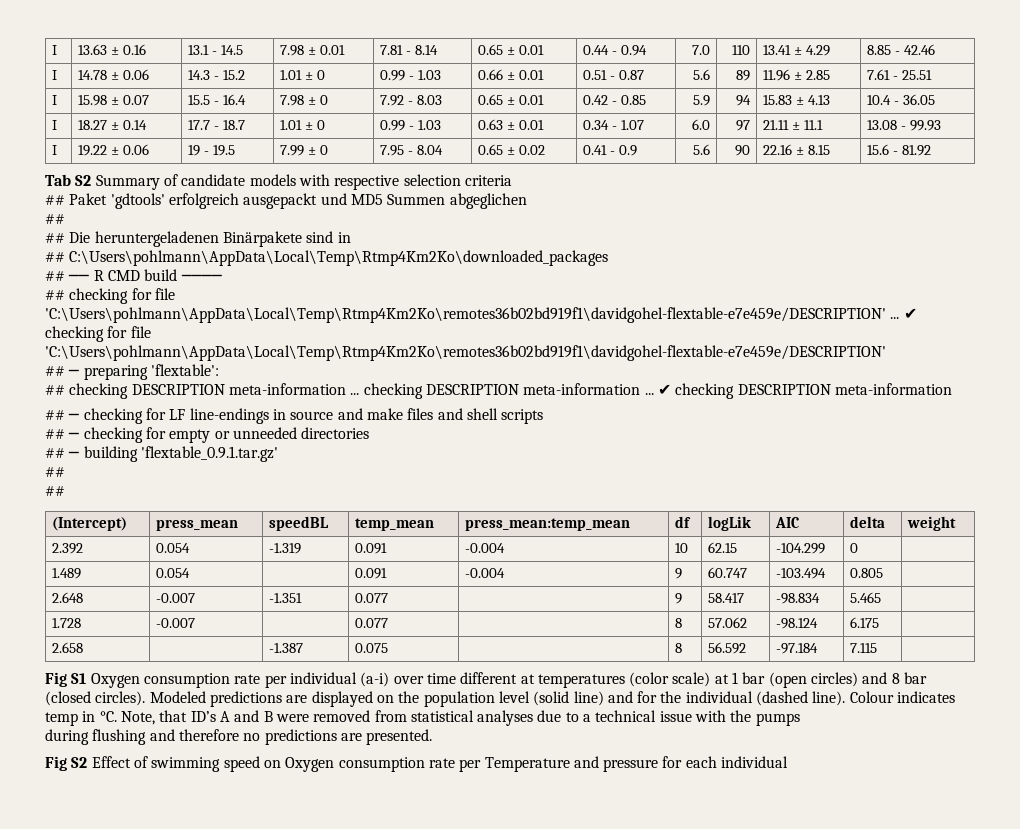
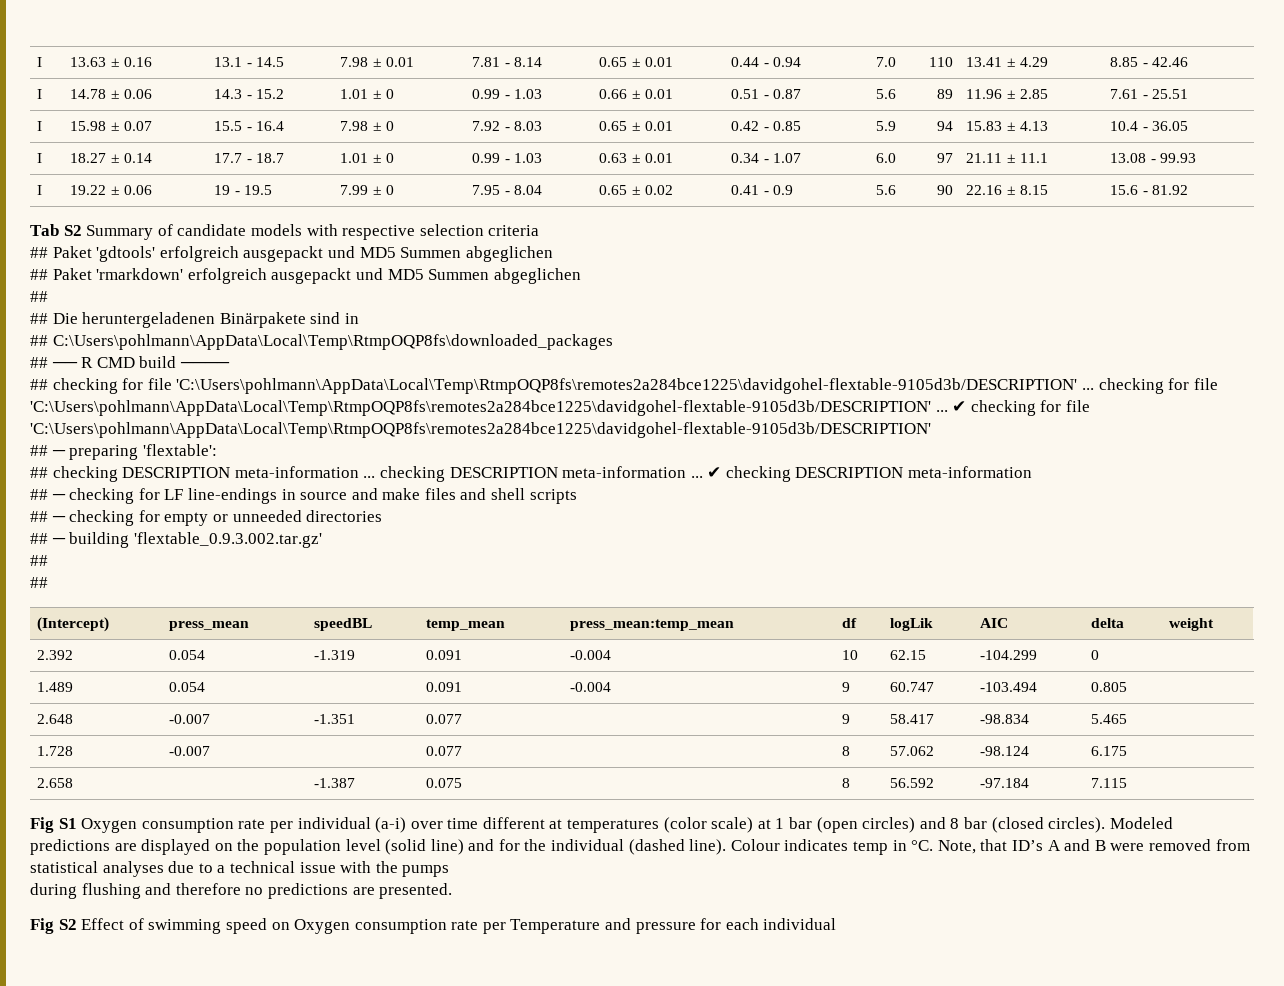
+ ## Paket 'rmarkdown' erfolgreich ausgepackt und MD5 Summen abgeglichen
- ## C:\Users\pohlmann\AppData\Local\Temp\Rtmp4Km2Ko\downloaded_packages
+ ## C:\Users\pohlmann\AppData\Local\Temp\RtmpOQP8fs\downloaded_packages
- ## checking for file 'C:\Users\pohlmann\AppData\Local\Temp\Rtmp4Km2Ko\remotes36b02bd919f1\davidgohel-flextable-e7e459e/DESCRIPTION' ...
+ ## checking for file 'C:\Users\pohlmann\AppData\Local\Temp\RtmpOQP8fs\remotes2a284bce1225\davidgohel-flextable-9105d3b/DESCRIPTION' ... checking for file 'C:\Users\pohlmann\AppData\Local\Temp\RtmpOQP8fs\remotes2a284bce1225\davidgohel-flextable-9105d3b/DESCRIPTION' ...
- ✔ checking for file 'C:\Users\pohlmann\AppData\Local\Temp\Rtmp4Km2Ko\remotes36b02bd919f1\davidgohel-flextable-e7e459e/DESCRIPTION'
+ ✔ checking for file 'C:\Users\pohlmann\AppData\Local\Temp\RtmpOQP8fs\remotes2a284bce1225\davidgohel-flextable-9105d3b/DESCRIPTION'
- ## ─ building 'flextable_0.9.1.tar.gz'
+ ## ─ building 'flextable_0.9.3.002.tar.gz'

